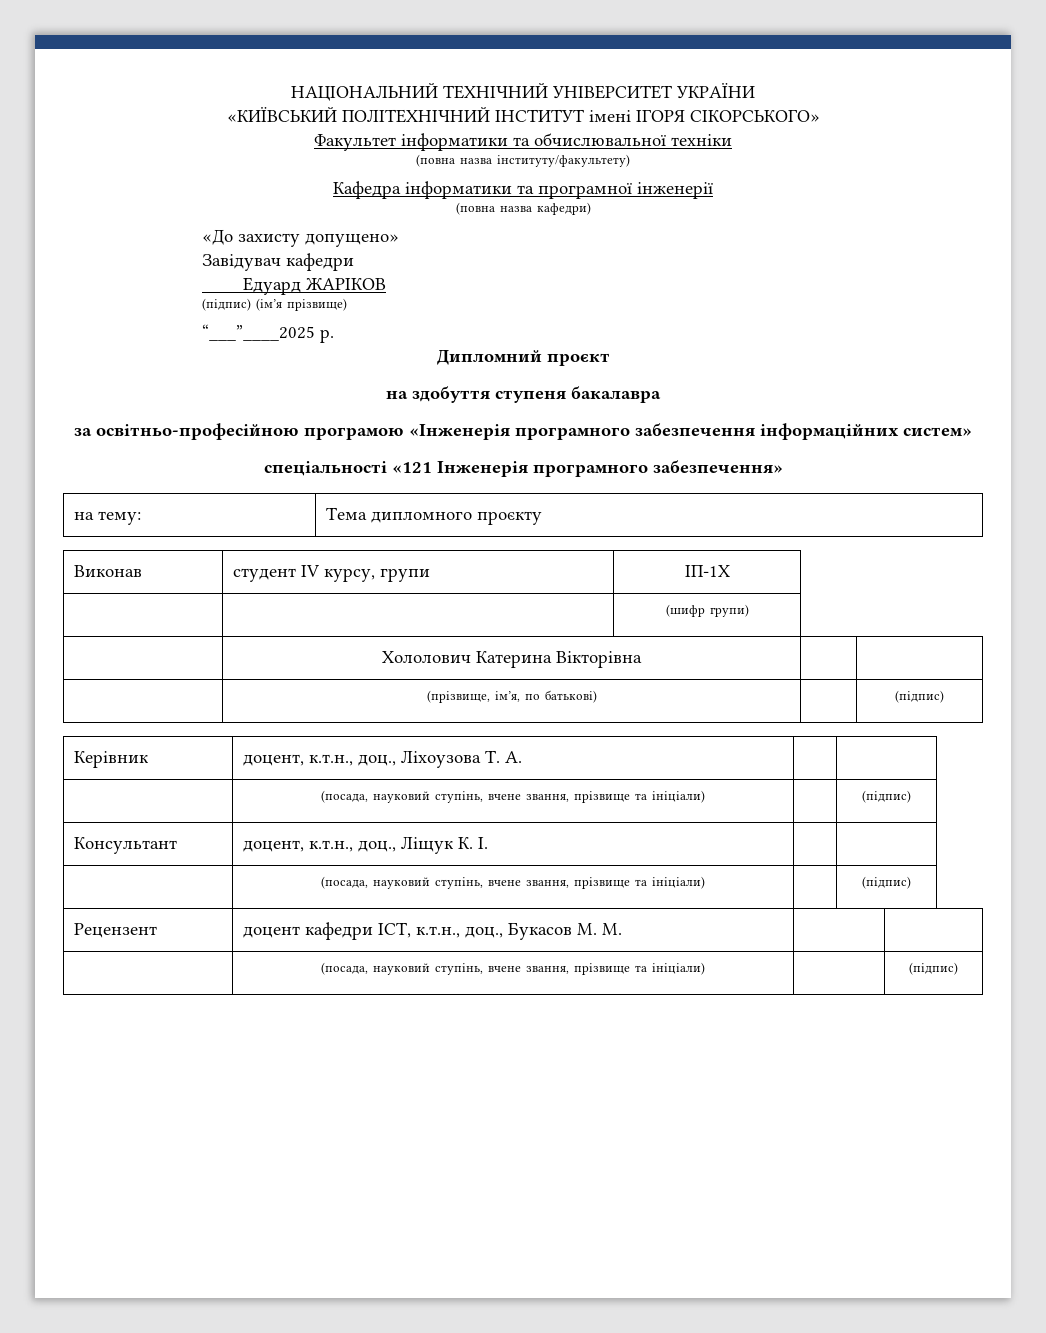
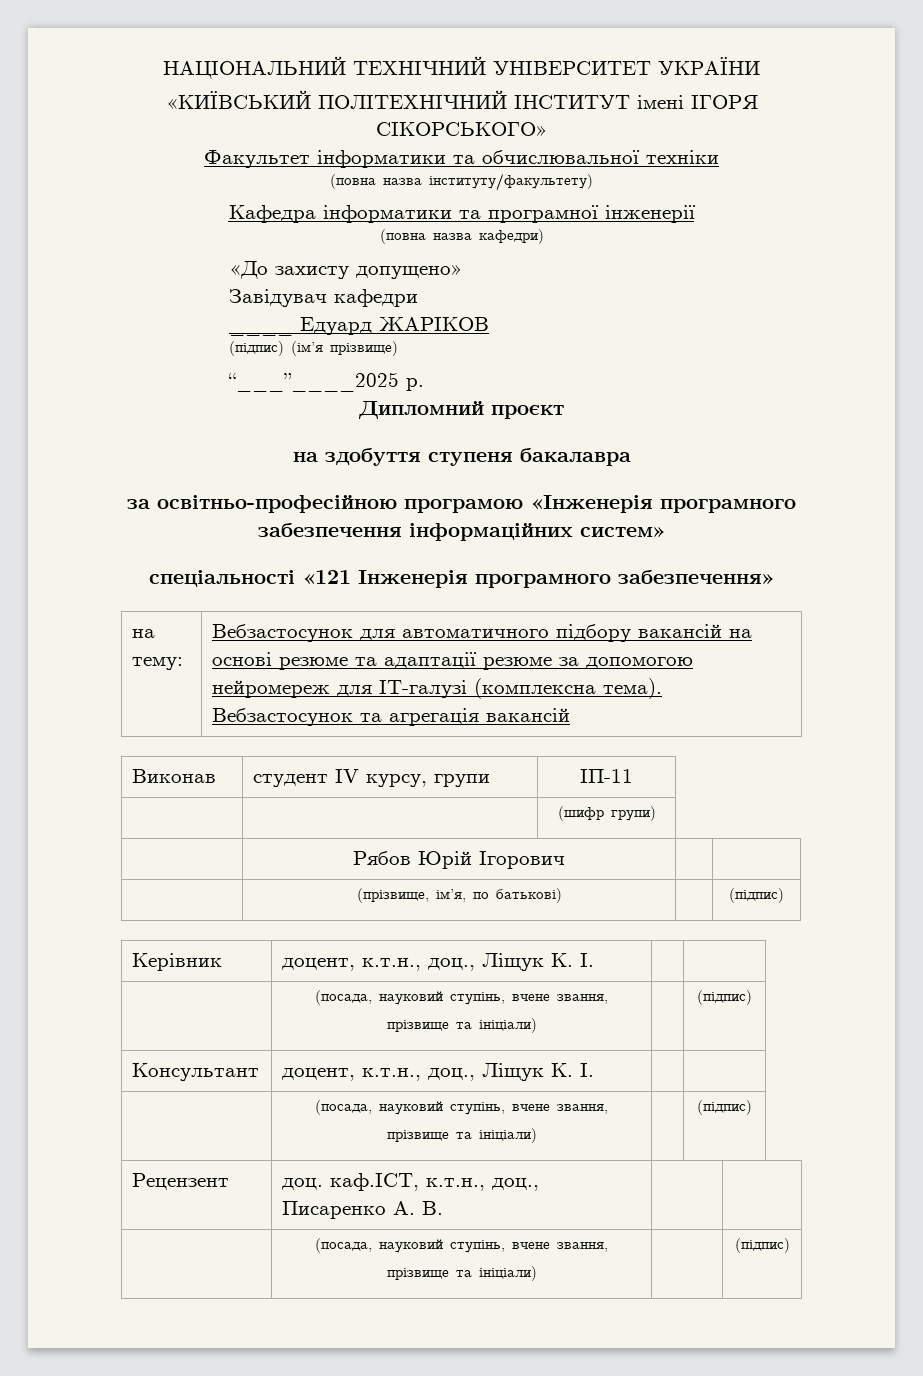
- на тему: | Тема дипломного проєкту
+ на тему: | Вебзастосунок для автоматичного підбору вакансій на основі резюме та адаптації резюме за допомогою нейромереж для ІТ-галузі (комплексна тема). Вебзастосунок та агрегація вакансій
- Виконав | студент IV курсу, групи | ІП-1Х
+ Виконав | студент IV курсу, групи | ІП-11
- | Хололович Катерина Вікторівна | |
+ | Рябов Юрій Ігорович | |
- Керівник | доцент, к.т.н., доц., Ліхоузова Т. А. | |
+ Керівник | доцент, к.т.н., доц., Ліщук К. І. | |
- Рецензент | доцент кафедри ІСТ, к.т.н., доц., Букасов М. М. | |
+ Рецензент | доц. каф.ІСТ, к.т.н., доц., Писаренко А. В. | |

